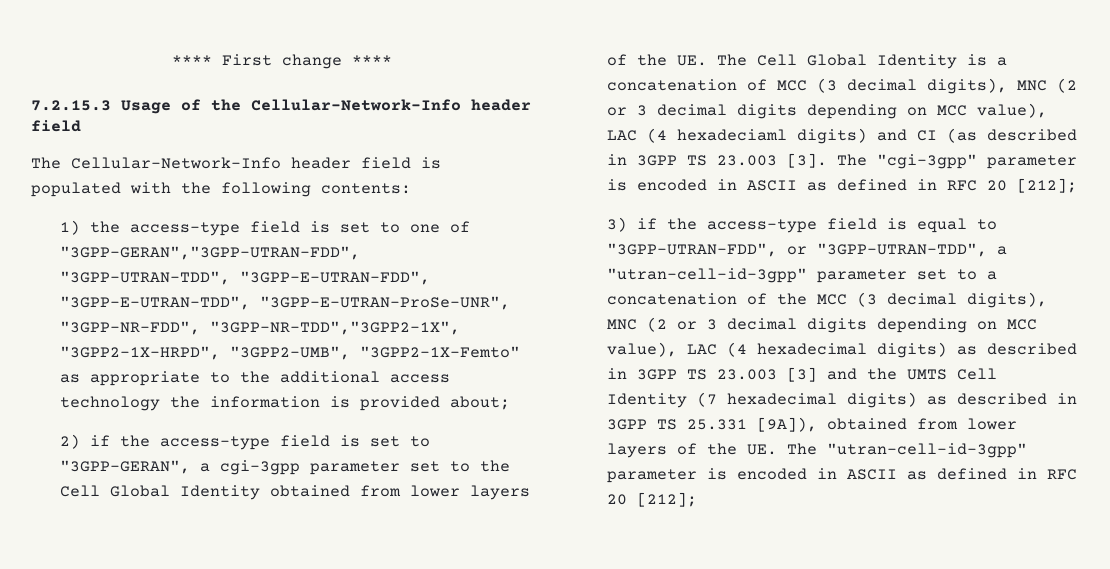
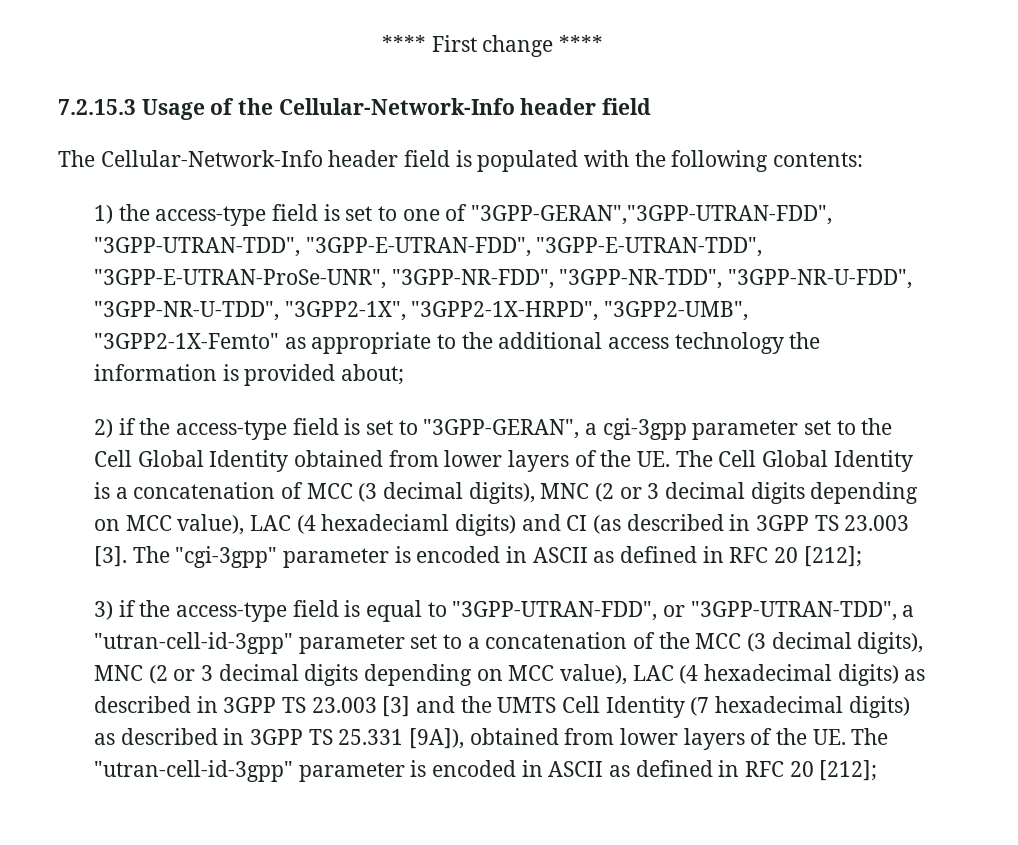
- 1) the access-type field is set to one of "3GPP-GERAN","3GPP-UTRAN-FDD", "3GPP-UTRAN-TDD", "3GPP-E-UTRAN-FDD", "3GPP-E-UTRAN-TDD", "3GPP-E-UTRAN-ProSe-UNR", "3GPP-NR-FDD", "3GPP-NR-TDD","3GPP2-1X", "3GPP2-1X-HRPD", "3GPP2-UMB", "3GPP2-1X-Femto" as appropriate to the additional access technology the information is provided about;
+ 1) the access-type field is set to one of "3GPP-GERAN","3GPP-UTRAN-FDD", "3GPP-UTRAN-TDD", "3GPP-E-UTRAN-FDD", "3GPP-E-UTRAN-TDD", "3GPP-E-UTRAN-ProSe-UNR", "3GPP-NR-FDD", "3GPP-NR-TDD", "3GPP-NR-U-FDD", "3GPP-NR-U-TDD", "3GPP2-1X", "3GPP2-1X-HRPD", "3GPP2-UMB", "3GPP2-1X-Femto" as appropriate to the additional access technology the information is provided about;

